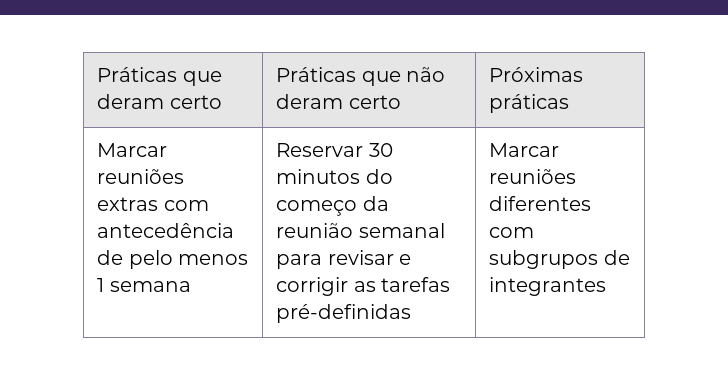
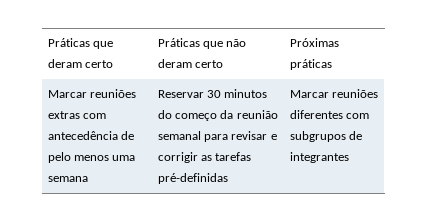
- Marcar reuniões extras com antecedência de pelo menos 1 semana | Reservar 30 minutos do começo da reunião semanal para revisar e corrigir as tarefas pré-definidas | Marcar reuniões diferentes com subgrupos de integrantes
+ Marcar reuniões extras com antecedência de pelo menos uma semana | Reservar 30 minutos do começo da reunião semanal para revisar e corrigir as tarefas pré-definidas | Marcar reuniões diferentes com subgrupos de integrantes

